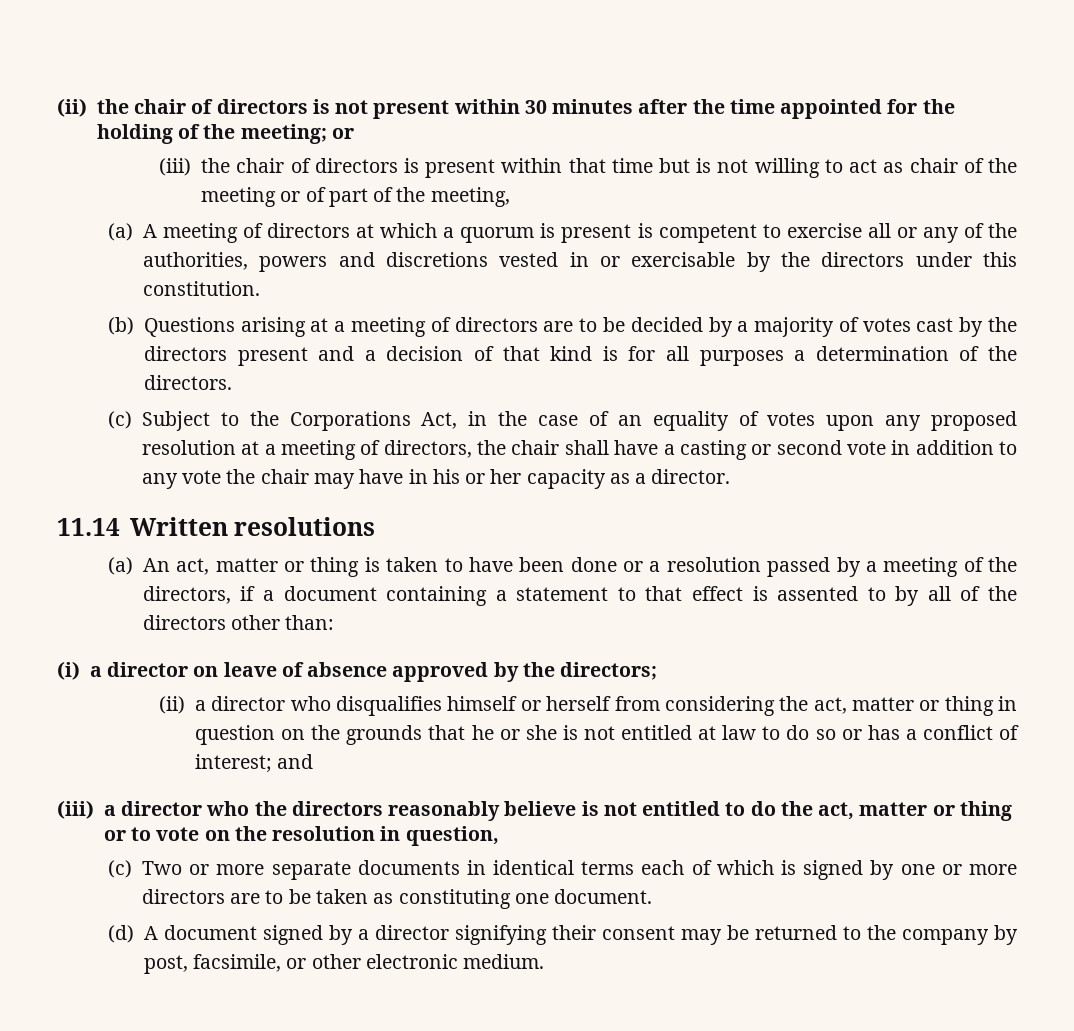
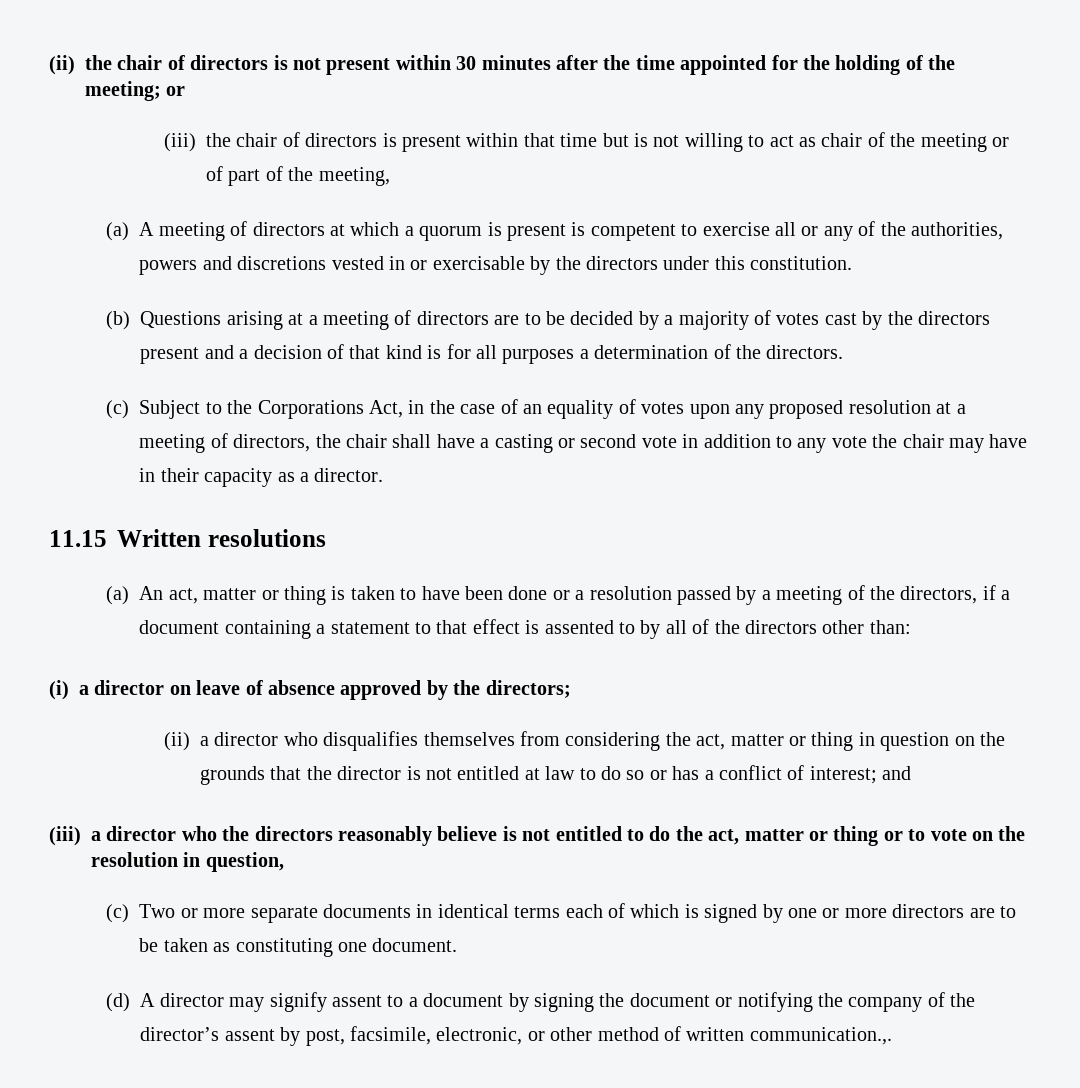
- (c) Subject to the Corporations Act, in the case of an equality of votes upon any proposed resolution at a meeting of directors, the chair shall have a casting or second vote in addition to any vote the chair may have in his or her capacity as a director.
+ (c) Subject to the Corporations Act, in the case of an equality of votes upon any proposed resolution at a meeting of directors, the chair shall have a casting or second vote in addition to any vote the chair may have in their capacity as a director.
- 11.14 Written resolutions
+ 11.15 Written resolutions
- (ii) a director who disqualifies himself or herself from considering the act, matter or thing in question on the grounds that he or she is not entitled at law to do so or has a conflict of interest; and
+ (ii) a director who disqualifies themselves from considering the act, matter or thing in question on the grounds that the director is not entitled at law to do so or has a conflict of interest; and
- (d) A document signed by a director signifying their consent may be returned to the company by post, facsimile, or other electronic medium.
+ (d) A director may signify assent to a document by signing the document or notifying the company of the director’s assent by post, facsimile, electronic, or other method of written communication.,.

